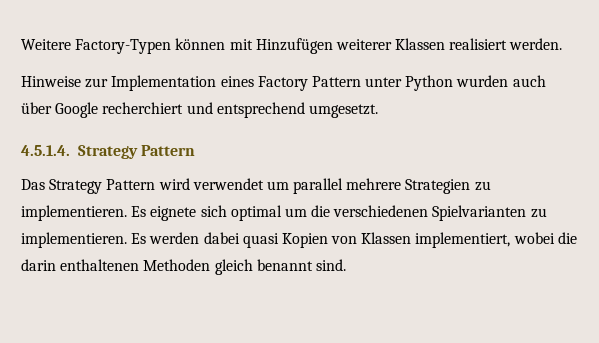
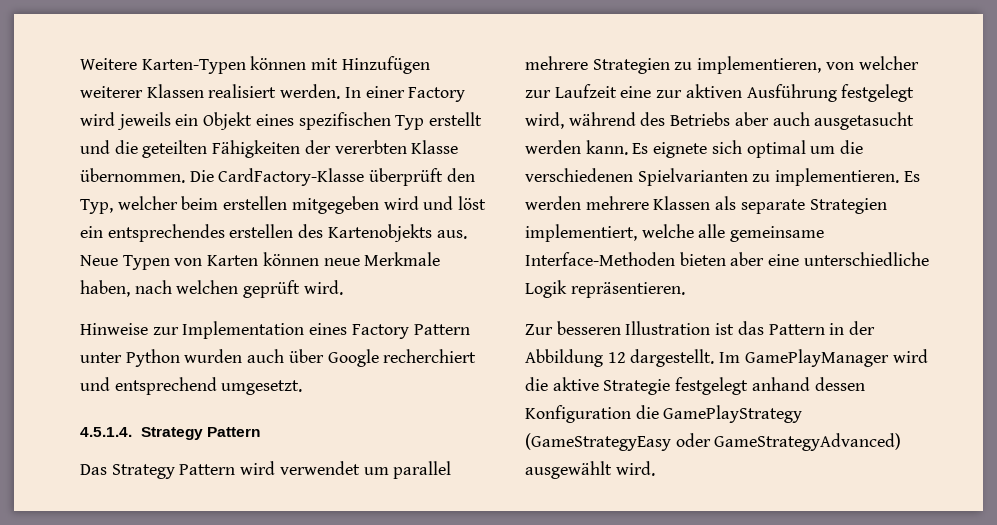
- Weitere Factory-Typen können mit Hinzufügen weiterer Klassen realisiert werden.
+ Weitere Karten-Typen können mit Hinzufügen weiterer Klassen realisiert werden. In einer Factory wird jeweils ein Objekt eines spezifischen Typ erstellt und die geteilten Fähigkeiten der vererbten Klasse übernommen. Die CardFactory-Klasse überprüft den Typ, welcher beim erstellen mitgegeben wird und löst ein entsprechendes erstellen des Kartenobjekts aus. Neue Typen von Karten können neue Merkmale haben, nach welchen geprüft wird.
- Das Strategy Pattern wird verwendet um parallel mehrere Strategien zu implementieren.
+ Das Strategy Pattern wird verwendet um parallel mehrere Strategien zu implementieren, von welcher zur Laufzeit eine zur aktiven Ausführung festgelegt wird, während des Betriebs aber auch ausgetasucht werden kann.
- Es werden dabei quasi Kopien von Klassen implementiert, wobei die darin enthaltenen Methoden gleich benannt sind.
+ Es werden mehrere Klassen als separate Strategien implementiert, welche alle gemeinsame Interface-Methoden bieten aber eine unterschiedliche Logik repräsentieren.
+ Zur besseren Illustration ist das Pattern in der Abbildung 12 dargestellt. Im GamePlayManager wird die aktive Strategie festgelegt anhand dessen Konfiguration die GamePlayStrategy (GameStrategyEasy oder GameStrategyAdvanced) ausgewählt wird.

